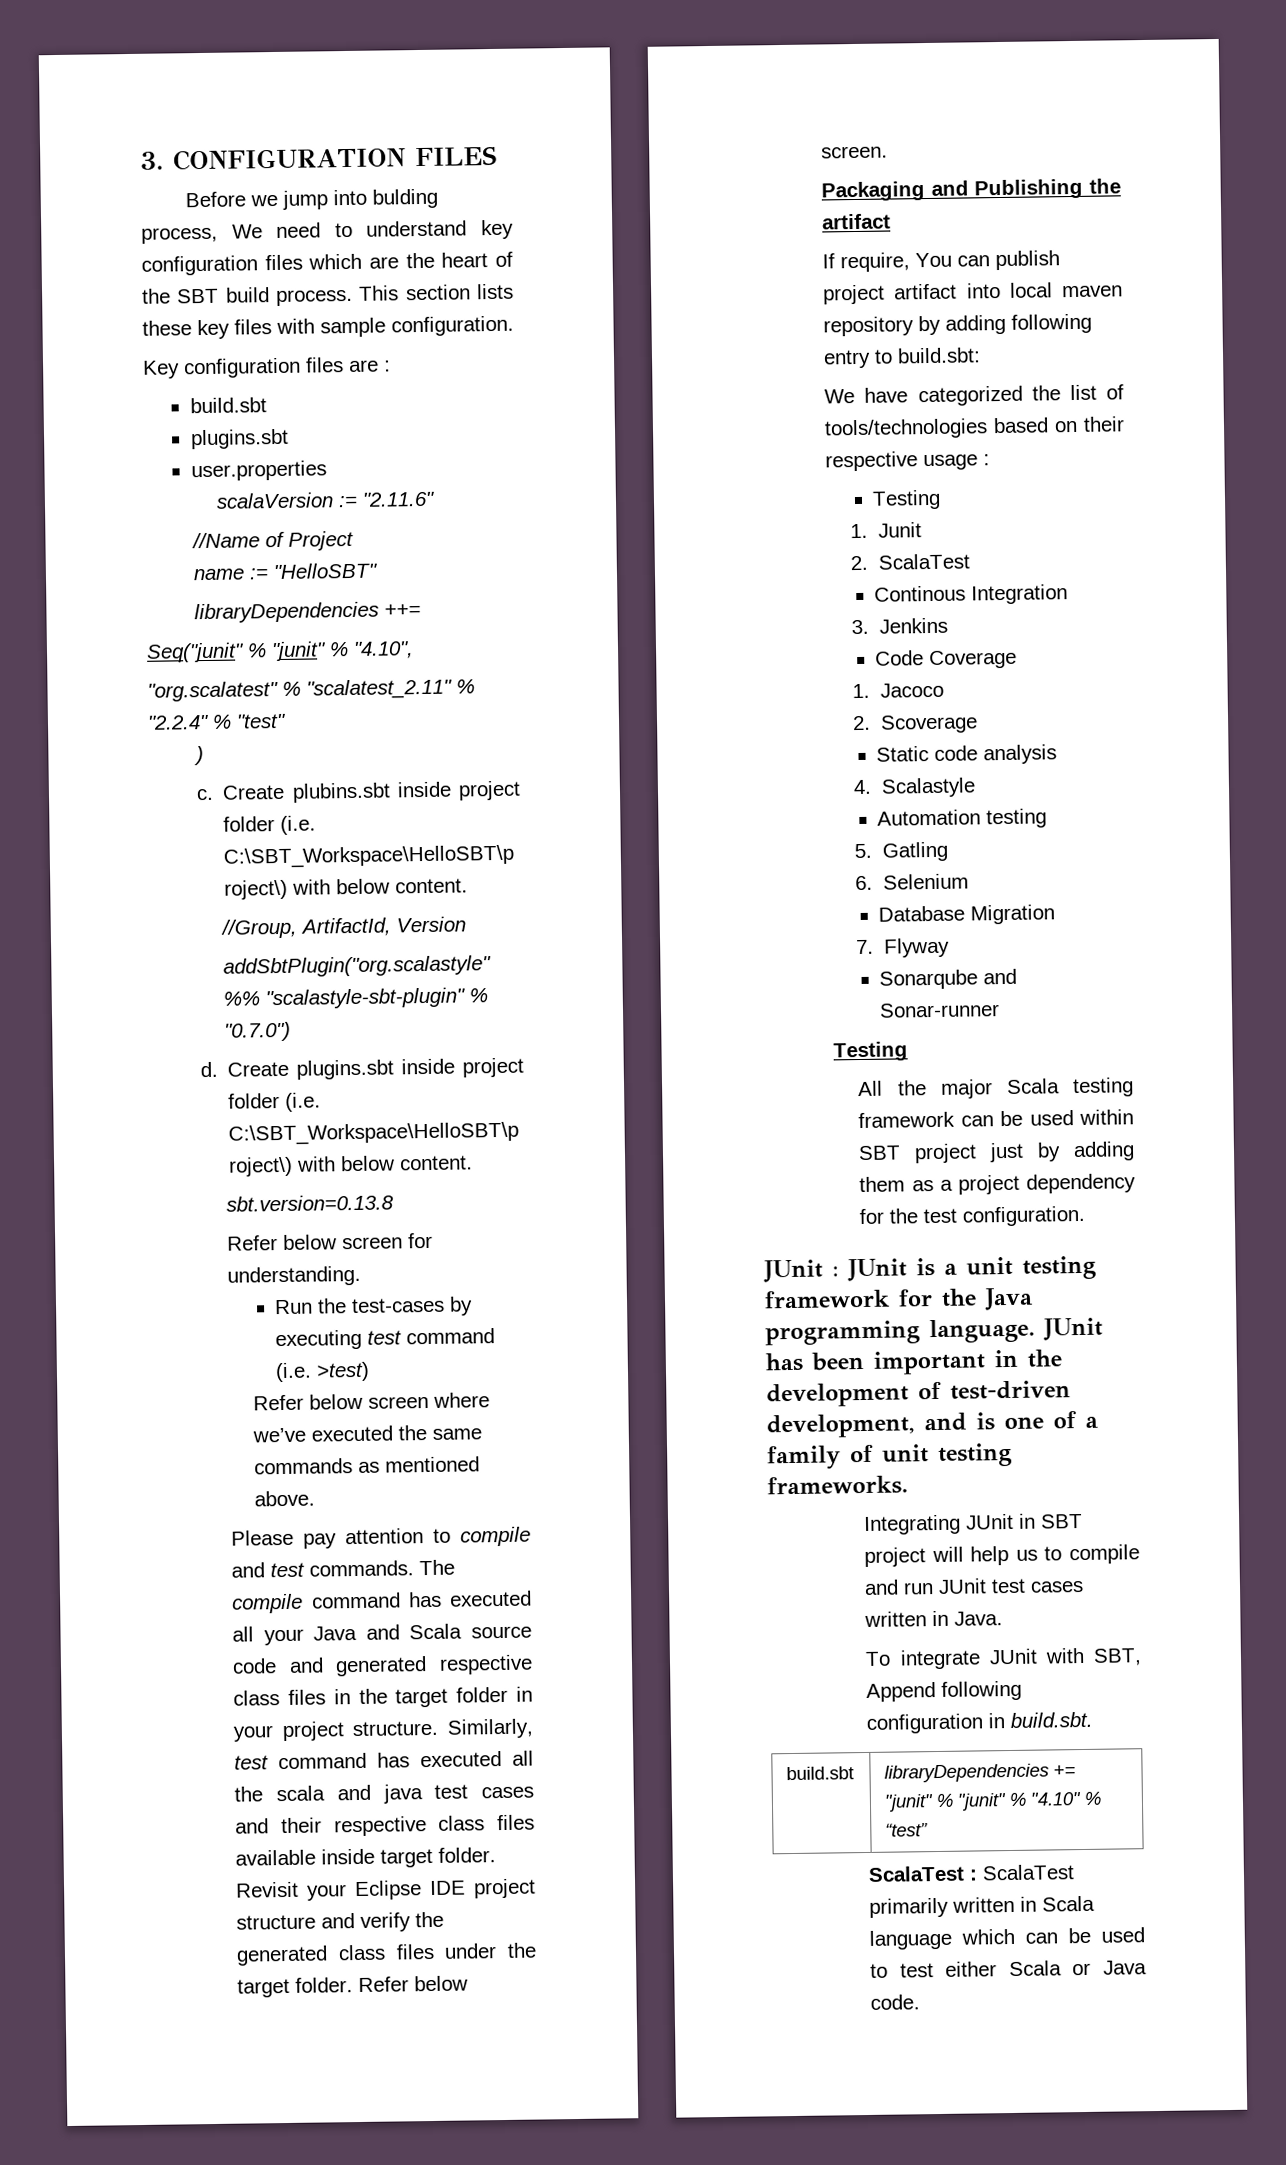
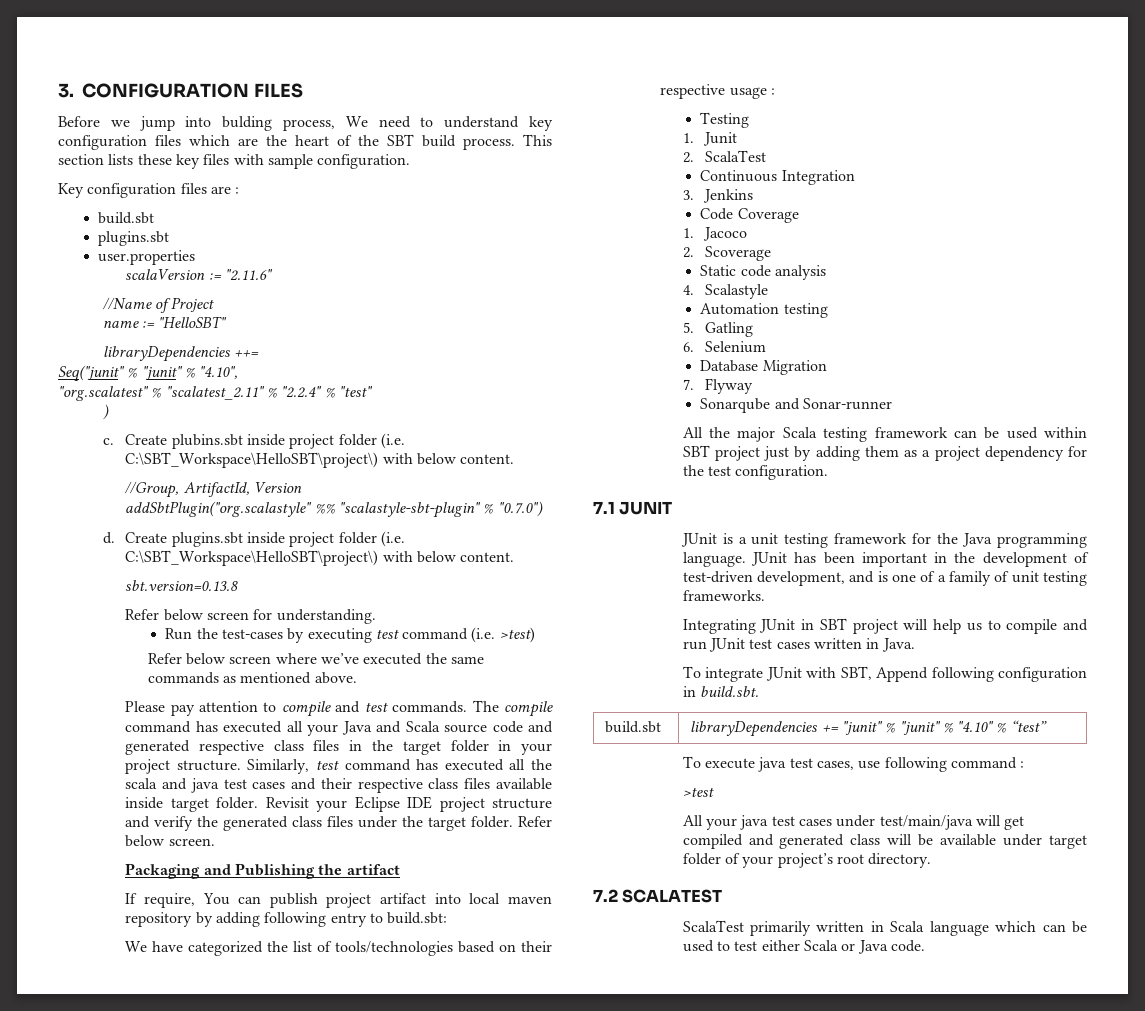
- Continous Integration
+ Continuous Integration
  Sonarqube and Sonar-runner
- Testing
- JUnit : JUnit is a unit testing framework for the Java programming language.
+ 7.1 JUNIT
+ JUnit is a unit testing framework for the Java programming language.
- ScalaTest : ScalaTest primarily written in Scala language which can be used to test either Scala or Java code.
+ To execute java test cases, use following command :
+ >test
+ All your java test cases under test/main/java will get compiled and generated class will be available under target folder of your project’s root directory.
+ 7.2 SCALATEST
+ ScalaTest primarily written in Scala language which can be used to test either Scala or Java code.

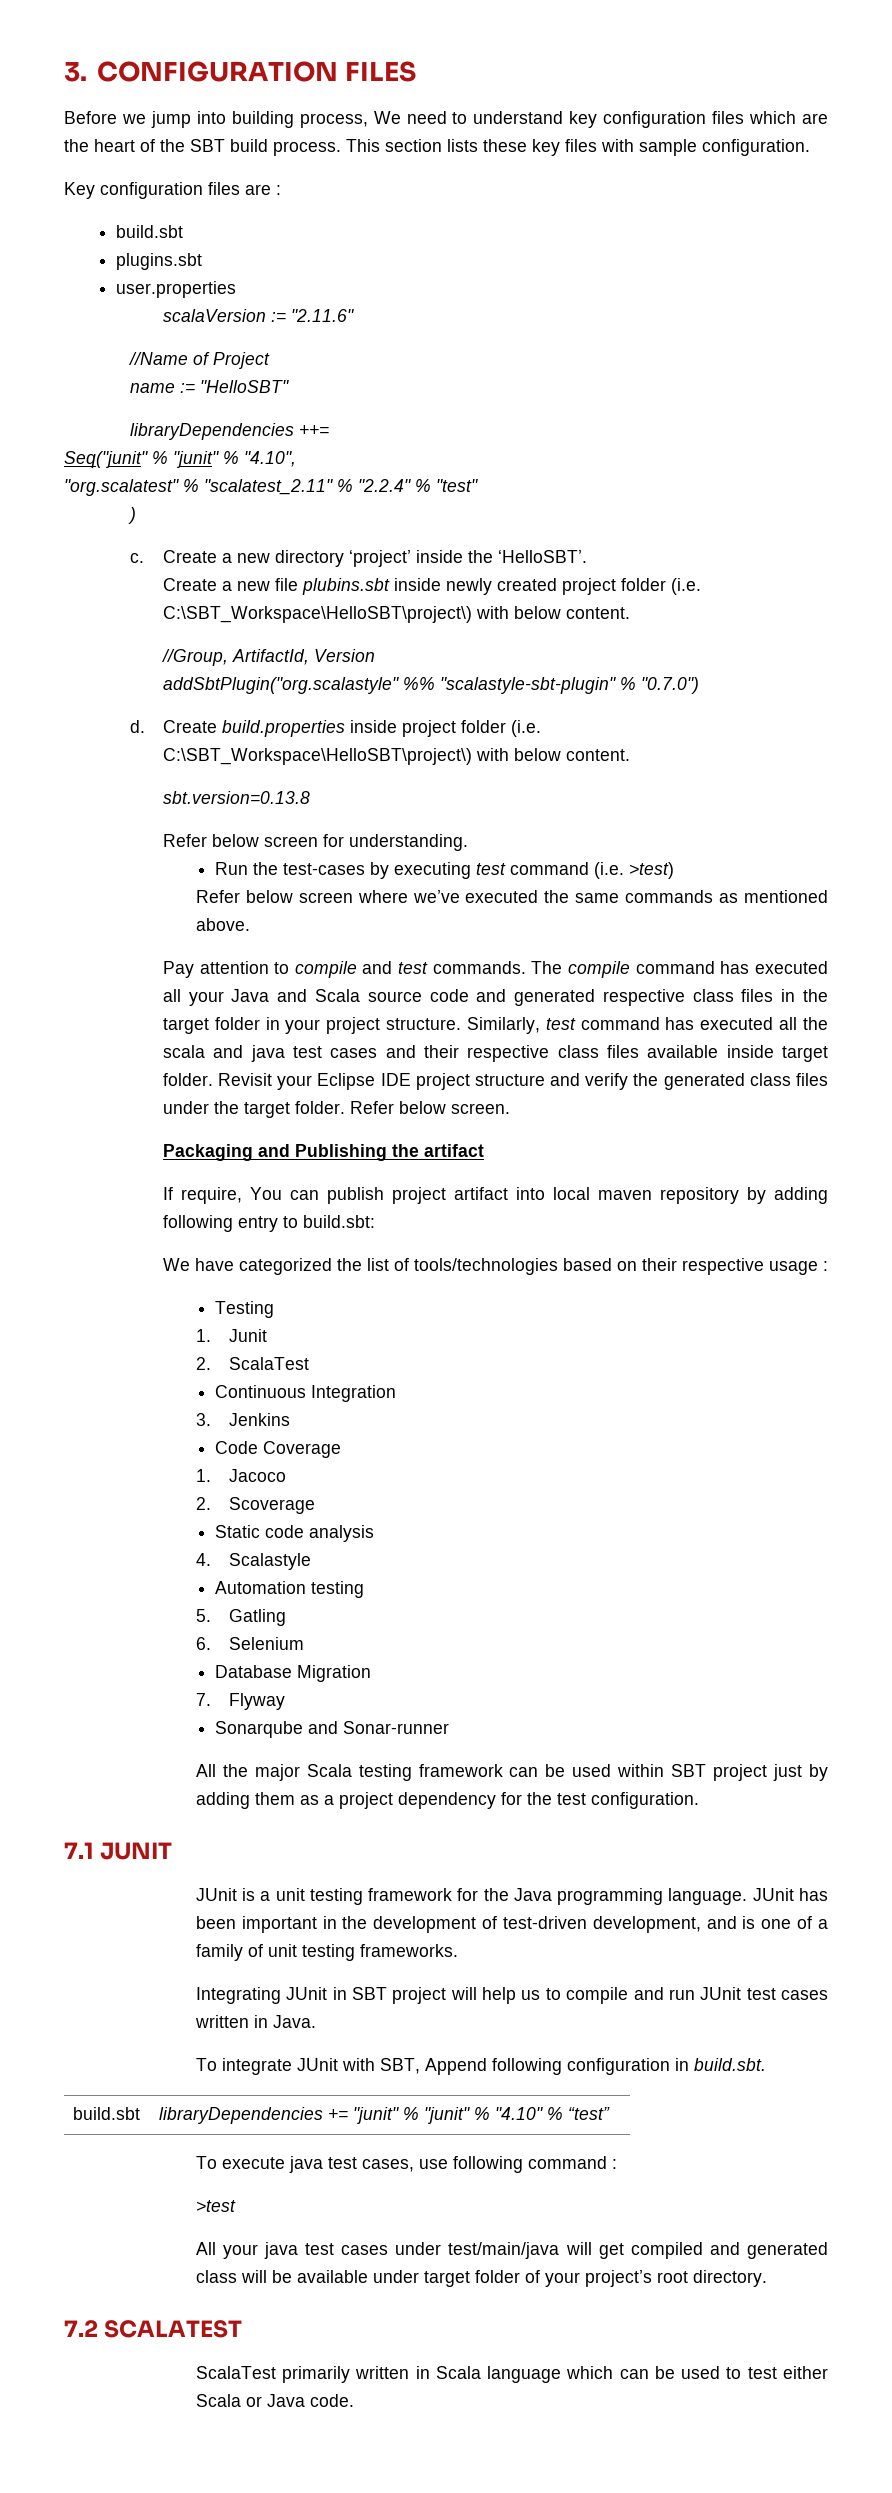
- Before we jump into bulding process, We need to understand key configuration files which are the heart of the SBT build process.
+ Before we jump into building process, We need to understand key configuration files which are the heart of the SBT build process.
- Create plubins.sbt inside project folder (i.e. C:\SBT_Workspace\HelloSBT\project\) with below content.
+ Create a new directory ‘project’ inside the ‘HelloSBT’.
+ Create a new file plubins.sbt inside newly created project folder (i.e. C:\SBT_Workspace\HelloSBT\project\) with below content.
- Create plugins.sbt inside project folder (i.e. C:\SBT_Workspace\HelloSBT\project\) with below content.
+ Create build.properties inside project folder (i.e. C:\SBT_Workspace\HelloSBT\project\) with below content.
- Please pay attention to compile and test commands.
+ Pay attention to compile and test commands.

